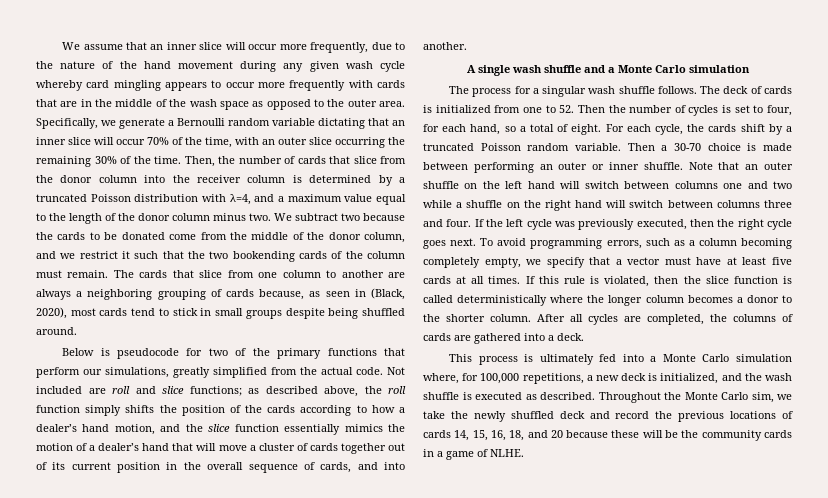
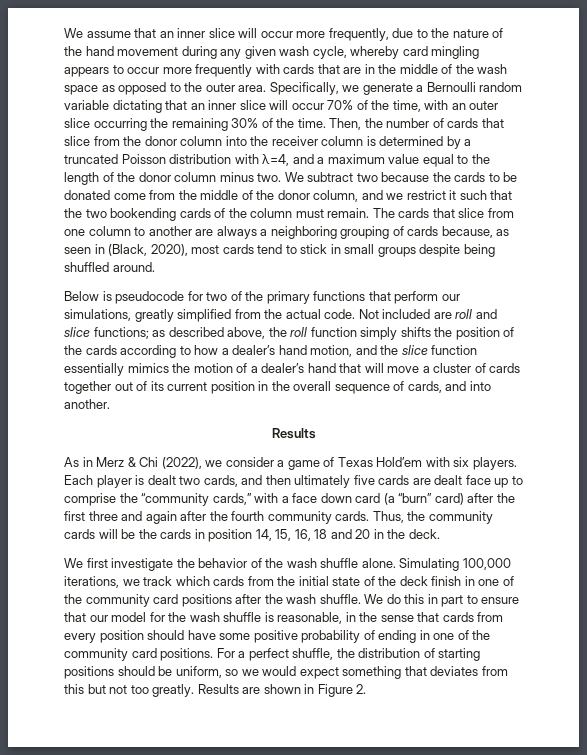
- We assume that an inner slice will occur more frequently, due to the nature of the hand movement during any given wash cycle whereby card mingling appears to occur more frequently with cards that are in the middle of the wash space as opposed to the outer area.
+ We assume that an inner slice will occur more frequently, due to the nature of the hand movement during any given wash cycle, whereby card mingling appears to occur more frequently with cards that are in the middle of the wash space as opposed to the outer area.
  as described above, the roll function simply shifts the position of the cards according to how a dealer’s hand motion, and the slice function essentially mimics the motion of a dealer’s hand that will move a cluster of cards together out of its current position in the overall sequence of cards, and into another.
- A single wash shuffle and a Monte Carlo simulation
- The process for a singular wash shuffle follows. The deck of cards is initialized from one to 52. Then the number of cycles is set to four, for each hand, so a total of eight. For each cycle, the cards shift by a truncated Poisson random variable. Then a 30-70 choice is made between performing an outer or inner shuffle. Note that an outer shuffle on the left hand will switch between columns one and two while a shuffle on the right hand will switch between columns three and four. If the left cycle was previously executed, then the right cycle goes next. To avoid programming errors, such as a column becoming completely empty, we specify that a vector must have at least five cards at all times. If this rule is violated, then the slice function is called deterministically where the longer column becomes a donor to the shorter column. After all cycles are completed, the columns of cards are gathered into a deck.
- This process is ultimately fed into a Monte Carlo simulation where, for 100,000 repetitions, a new deck is initialized, and the wash shuffle is executed as described. Throughout the Monte Carlo sim, we take the newly shuffled deck and record the previous locations of cards 14, 15, 16, 18, and 20 because these will be the community cards in a game of NLHE.
+ Results
+ As in Merz & Chi (2022), we consider a game of Texas Hold’em with six players. Each player is dealt two cards, and then ultimately five cards are dealt face up to comprise the “community cards,” with a face down card (a “burn” card) after the first three and again after the fourth community cards. Thus, the community cards will be the cards in position 14, 15, 16, 18 and 20 in the deck.
+ We first investigate the behavior of the wash shuffle alone. Simulating 100,000 iterations, we track which cards from the initial state of the deck finish in one of the community card positions after the wash shuffle. We do this in part to ensure that our model for the wash shuffle is reasonable, in the sense that cards from every position should have some positive probability of ending in one of the community card positions. For a perfect shuffle, the distribution of starting positions should be uniform, so we would expect something that deviates from this but not too greatly. Results are shown in Figure 2.

